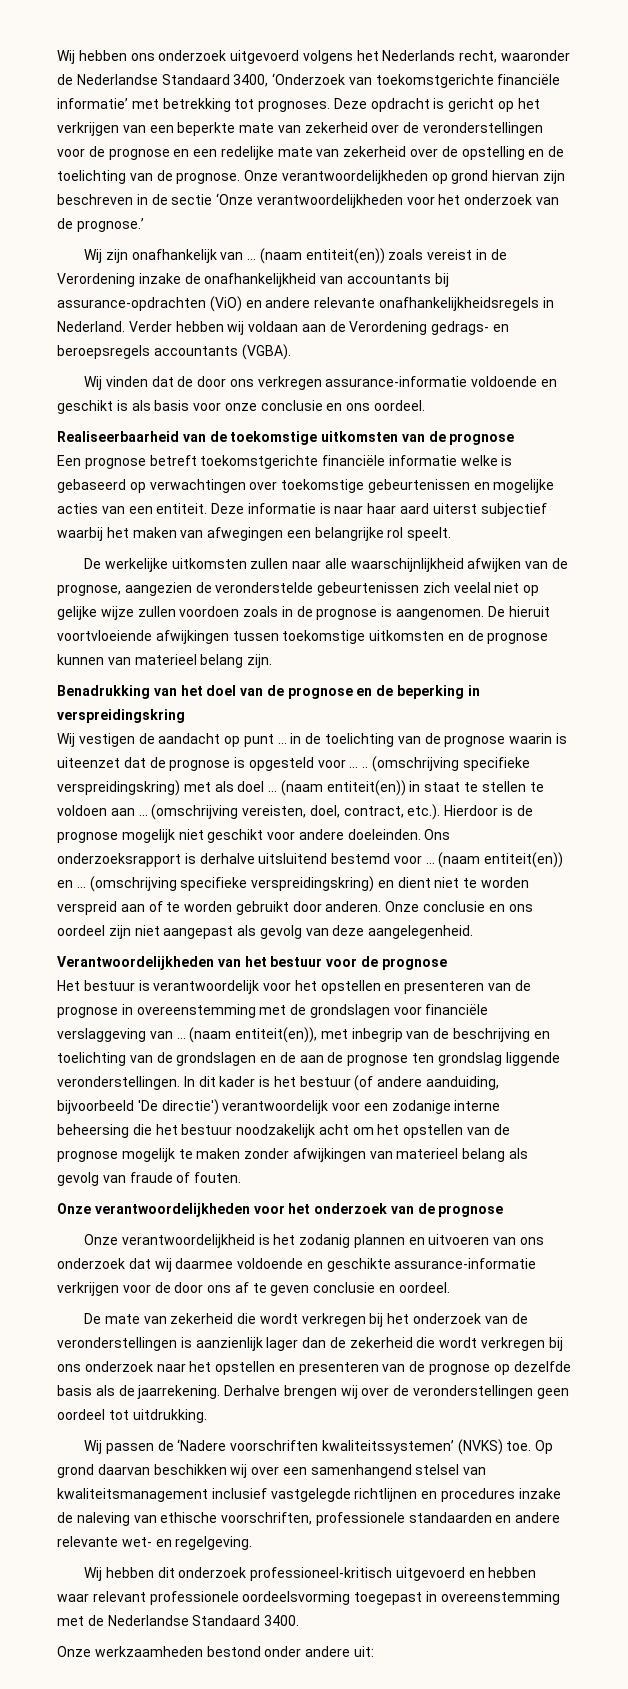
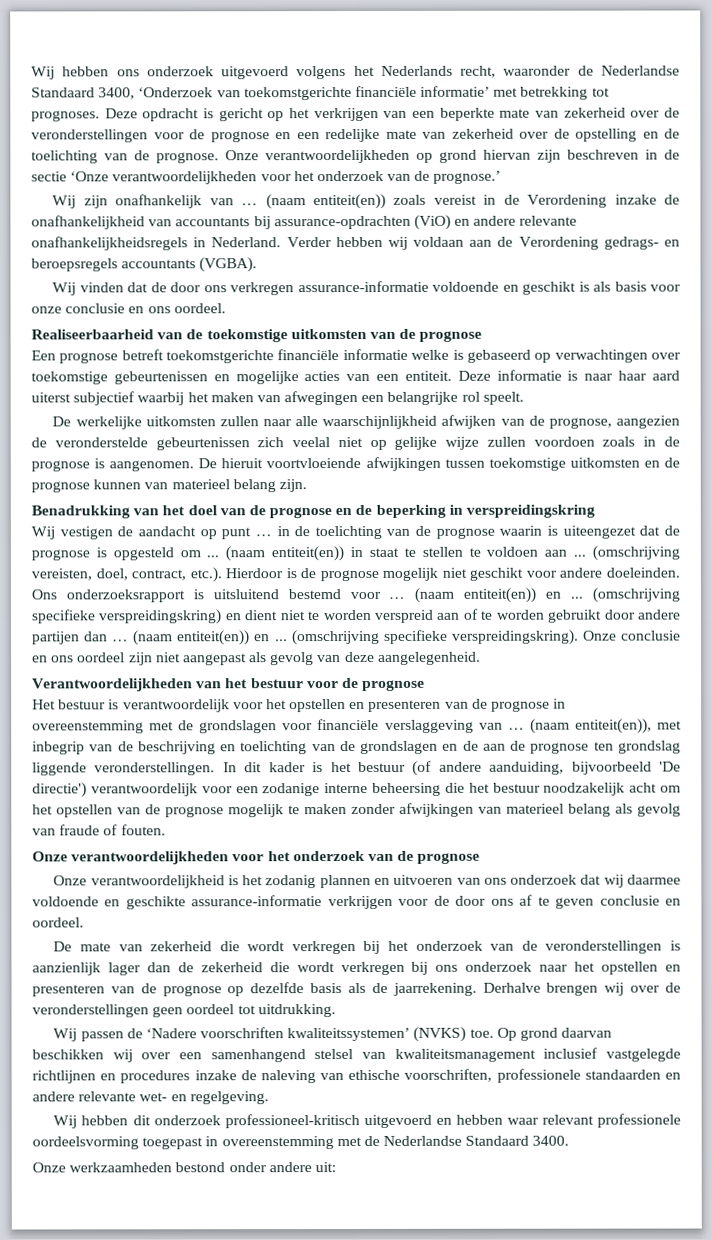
- Wij vestigen de aandacht op punt … in de toelichting van de prognose waarin is uiteenzet dat de prognose is opgesteld voor ... .. (omschrijving specifieke verspreidingskring) met als doel ...
+ Wij vestigen de aandacht op punt … in de toelichting van de prognose waarin is uiteengezet dat de prognose is opgesteld om ...
- Ons onderzoeksrapport is derhalve uitsluitend bestemd voor …
+ Ons onderzoeksrapport is uitsluitend bestemd voor …
- (omschrijving specifieke verspreidingskring) en dient niet te worden verspreid aan of te worden gebruikt door anderen.
+ (omschrijving specifieke verspreidingskring) en dient niet te worden verspreid aan of te worden gebruikt door andere partijen dan … (naam entiteit(en)) en ... (omschrijving specifieke verspreidingskring).

